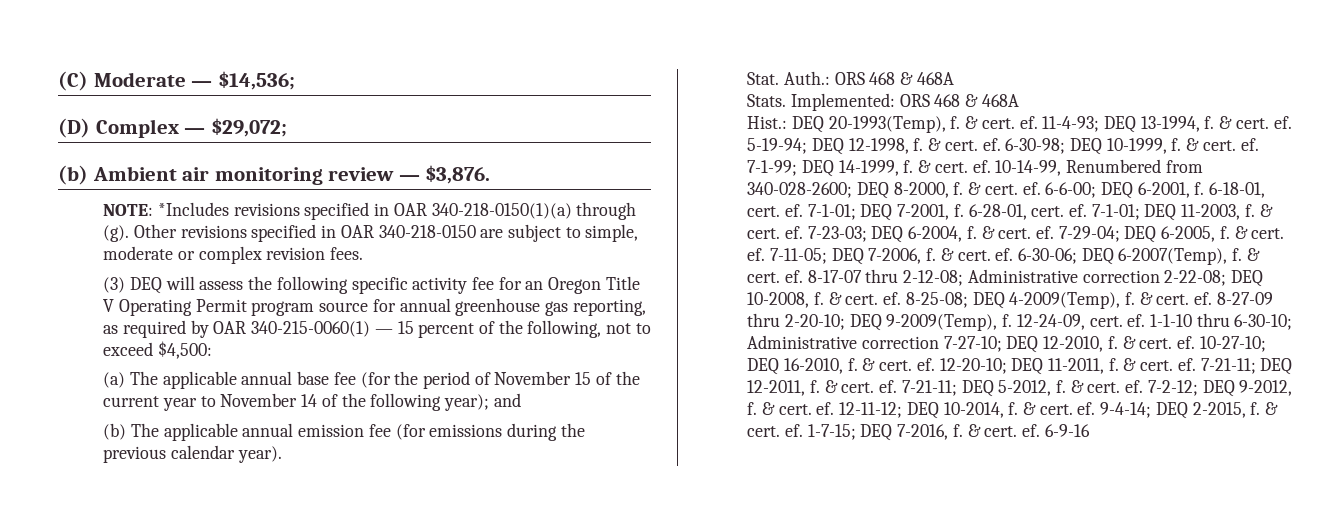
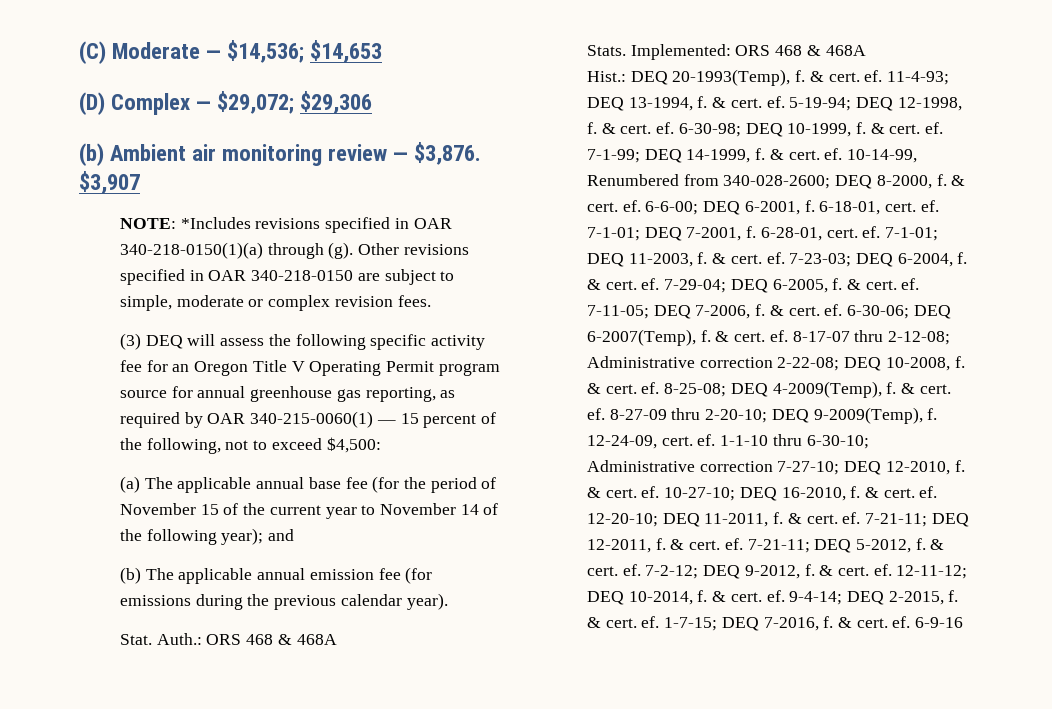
- (C) Moderate — $14,536;
+ (C) Moderate — $14,536; $14,653
- (D) Complex — $29,072;
+ (D) Complex — $29,072; $29,306
+ $3,907

